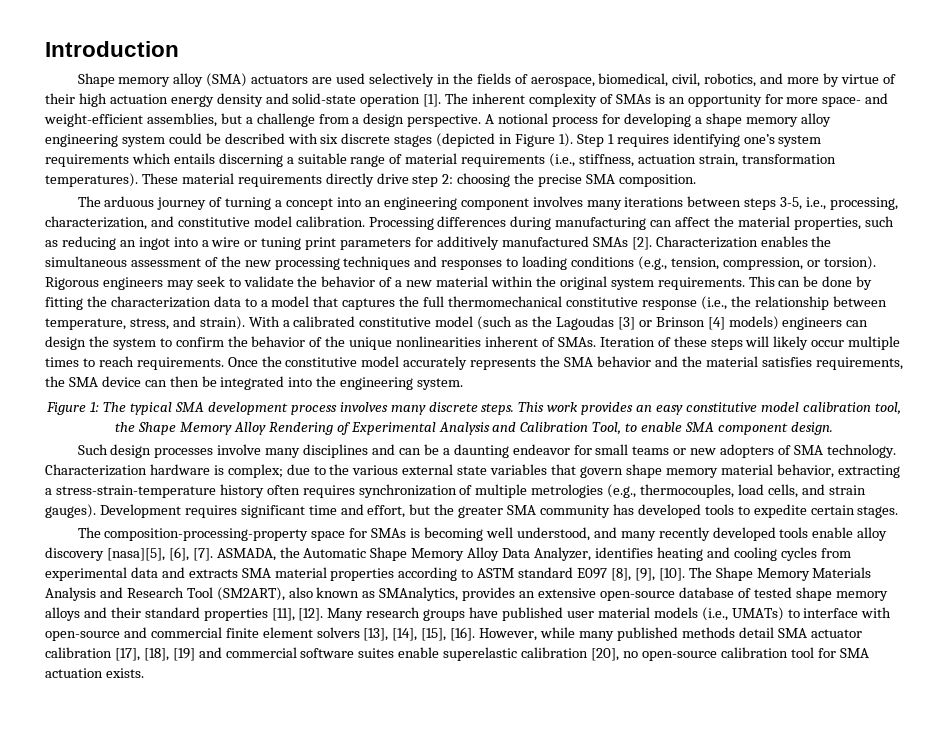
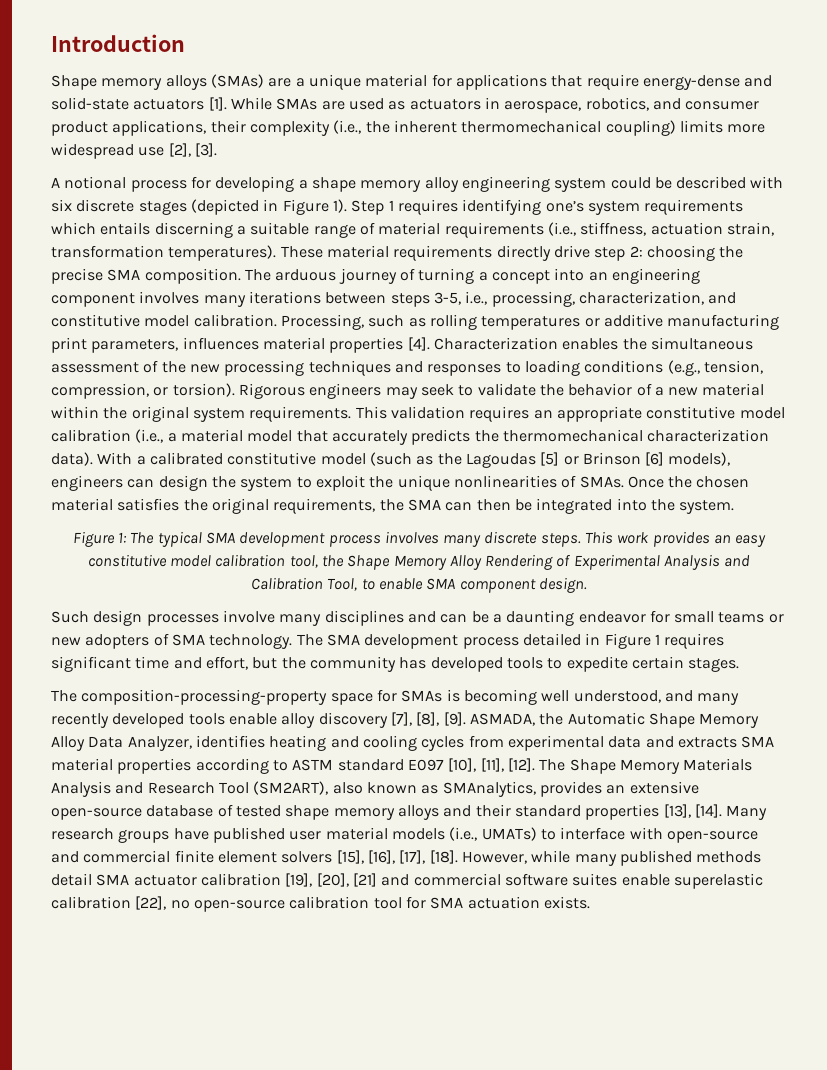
- Shape memory alloy (SMA) actuators are used selectively in the fields of aerospace, biomedical, civil, robotics, and more by virtue of their high actuation energy density and solid-state operation [1]. The inherent complexity of SMAs is an opportunity for more space- and weight-efficient assemblies, but a challenge from a design perspective. A notional process for developing a shape memory alloy engineering system could be described with six discrete stages (depicted in Figure 1).
+ Shape memory alloys (SMAs) are a unique material for applications that require energy-dense and solid-state actuators [1]. While SMAs are used as actuators in aerospace, robotics, and consumer product applications, their complexity (i.e., the inherent thermomechanical coupling) limits more widespread use [2], [3].
+ A notional process for developing a shape memory alloy engineering system could be described with six discrete stages (depicted in Figure 1).
- These material requirements directly drive step 2: choosing the precise SMA composition.
- The arduous journey of turning a concept into an engineering component involves many iterations between steps 3-5, i.e., processing, characterization, and constitutive model calibration.
+ These material requirements directly drive step 2: choosing the precise SMA composition. The arduous journey of turning a concept into an engineering component involves many iterations between steps 3-5, i.e., processing, characterization, and constitutive model calibration.
- Processing differences during manufacturing can affect the material properties, such as reducing an ingot into a wire or tuning print parameters for additively manufactured SMAs [2].
+ Processing, such as rolling temperatures or additive manufacturing print parameters, influences material properties [4].
- This can be done by fitting the characterization data to a model that captures the full thermomechanical constitutive response (i.e., the relationship between temperature, stress, and strain).
+ This validation requires an appropriate constitutive model calibration (i.e., a material model that accurately predicts the thermomechanical characterization data).
- With a calibrated constitutive model (such as the Lagoudas [3] or Brinson [4] models) engineers can design the system to confirm the behavior of the unique nonlinearities inherent of SMAs.
+ With a calibrated constitutive model (such as the Lagoudas [5] or Brinson [6] models), engineers can design the system to exploit the unique nonlinearities of SMAs.
- Iteration of these steps will likely occur multiple times to reach requirements. Once the constitutive model accurately represents the SMA behavior and the material satisfies requirements, the SMA device can then be integrated into the engineering system.
+ Once the chosen material satisfies the original requirements, the SMA can then be integrated into the system.
- Characterization hardware is complex; due to the various external state variables that govern shape memory material behavior, extracting a stress-strain-temperature history often requires synchronization of multiple metrologies (e.g., thermocouples, load cells, and strain gauges). Development requires significant time and effort, but the greater SMA community has developed tools to expedite certain stages.
+ The SMA development process detailed in Figure 1 requires significant time and effort, but the community has developed tools to expedite certain stages.
- The composition-processing-property space for SMAs is becoming well understood, and many recently developed tools enable alloy discovery [nasa][5], [6], [7].
+ The composition-processing-property space for SMAs is becoming well understood, and many recently developed tools enable alloy discovery [7], [8], [9].
- ASMADA, the Automatic Shape Memory Alloy Data Analyzer, identifies heating and cooling cycles from experimental data and extracts SMA material properties according to ASTM standard E097 [8], [9], [10].
+ ASMADA, the Automatic Shape Memory Alloy Data Analyzer, identifies heating and cooling cycles from experimental data and extracts SMA material properties according to ASTM standard E097 [10], [11], [12].
- The Shape Memory Materials Analysis and Research Tool (SM2ART), also known as SMAnalytics, provides an extensive open-source database of tested shape memory alloys and their standard properties [11], [12].
+ The Shape Memory Materials Analysis and Research Tool (SM2ART), also known as SMAnalytics, provides an extensive open-source database of tested shape memory alloys and their standard properties [13], [14].
- Many research groups have published user material models (i.e., UMATs) to interface with open-source and commercial finite element solvers [13], [14], [15], [16].
+ Many research groups have published user material models (i.e., UMATs) to interface with open-source and commercial finite element solvers [15], [16], [17], [18].
- However, while many published methods detail SMA actuator calibration [17], [18], [19] and commercial software suites enable superelastic calibration [20], no open-source calibration tool for SMA actuation exists.
+ However, while many published methods detail SMA actuator calibration [19], [20], [21] and commercial software suites enable superelastic calibration [22], no open-source calibration tool for SMA actuation exists.

